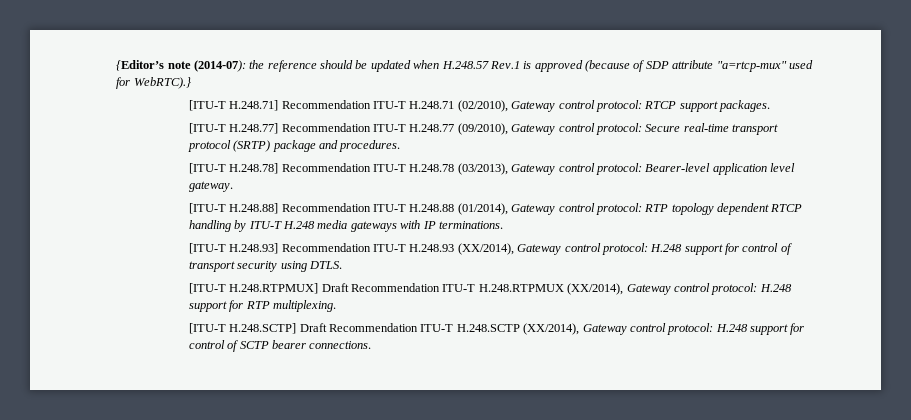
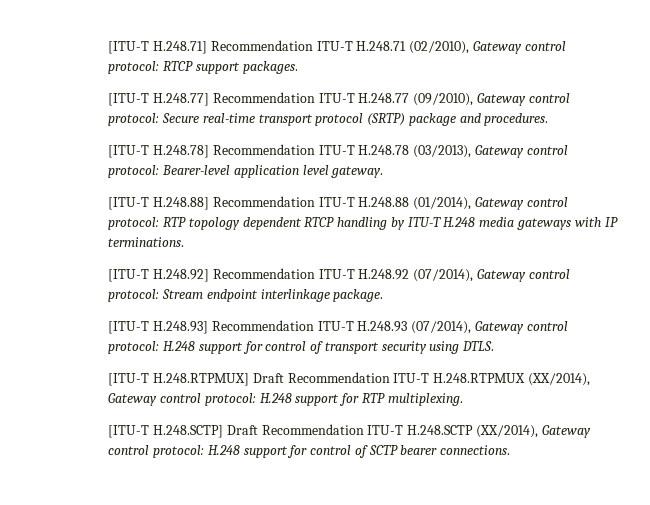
- {Editor’s note (2014-07): the reference should be updated when H.248.57 Rev.1 is approved (because of SDP attribute "a=rtcp-mux" used for WebRTC).}
+ [ITU-T H.248.92] Recommendation ITU-T H.248.92 (07/2014), Gateway control protocol: Stream endpoint interlinkage package.
- [ITU-T H.248.93] Recommendation ITU-T H.248.93 (XX/2014), Gateway control protocol: H.248 support for control of transport security using DTLS.
+ [ITU-T H.248.93] Recommendation ITU-T H.248.93 (07/2014), Gateway control protocol: H.248 support for control of transport security using DTLS.

